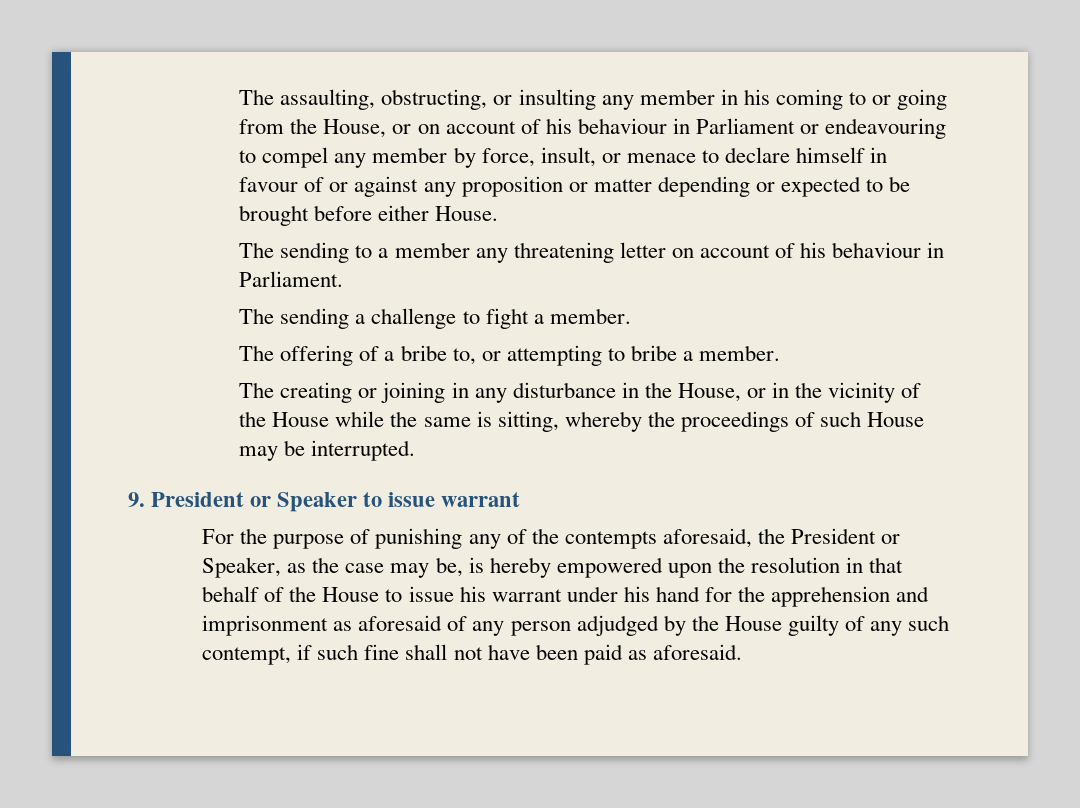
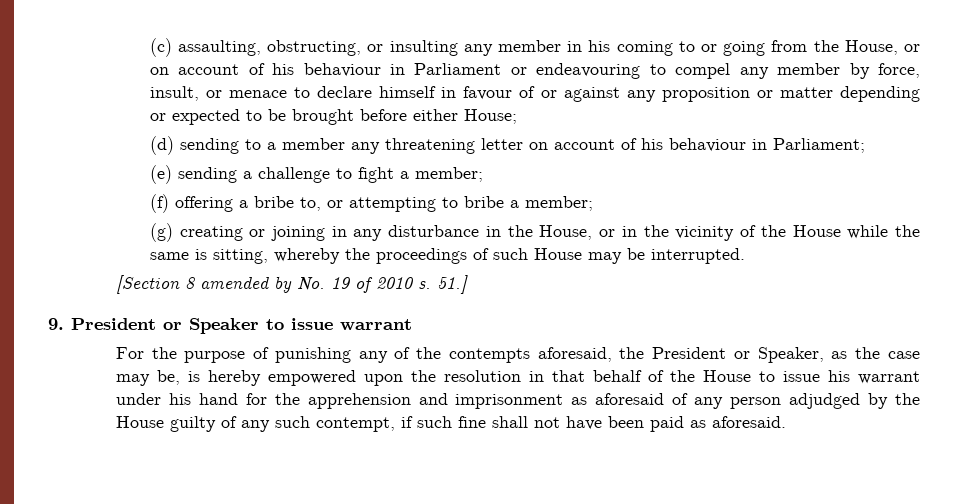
- The assaulting, obstructing, or insulting any member in his coming to or going from the House, or on account of his behaviour in Parliament or endeavouring to compel any member by force, insult, or menace to declare himself in favour of or against any proposition or matter depending or expected to be brought before either House.
- The sending to a member any threatening letter on account of his behaviour in Parliament.
- The sending a challenge to fight a member.
- The offering of a bribe to, or attempting to bribe a member.
- The creating or joining in any disturbance in the House, or in the vicinity of the House while the same is sitting, whereby the proceedings of such House may be interrupted.
+ (c) assaulting, obstructing, or insulting any member in his coming to or going from the House, or on account of his behaviour in Parliament or endeavouring to compel any member by force, insult, or menace to declare himself in favour of or against any proposition or matter depending or expected to be brought before either House;
+ (d) sending to a member any threatening letter on account of his behaviour in Parliament;
+ (e) sending a challenge to fight a member;
+ (f) offering a bribe to, or attempting to bribe a member;
+ (g) creating or joining in any disturbance in the House, or in the vicinity of the House while the same is sitting, whereby the proceedings of such House may be interrupted.
+ [Section 8 amended by No. 19 of 2010 s. 51.]

